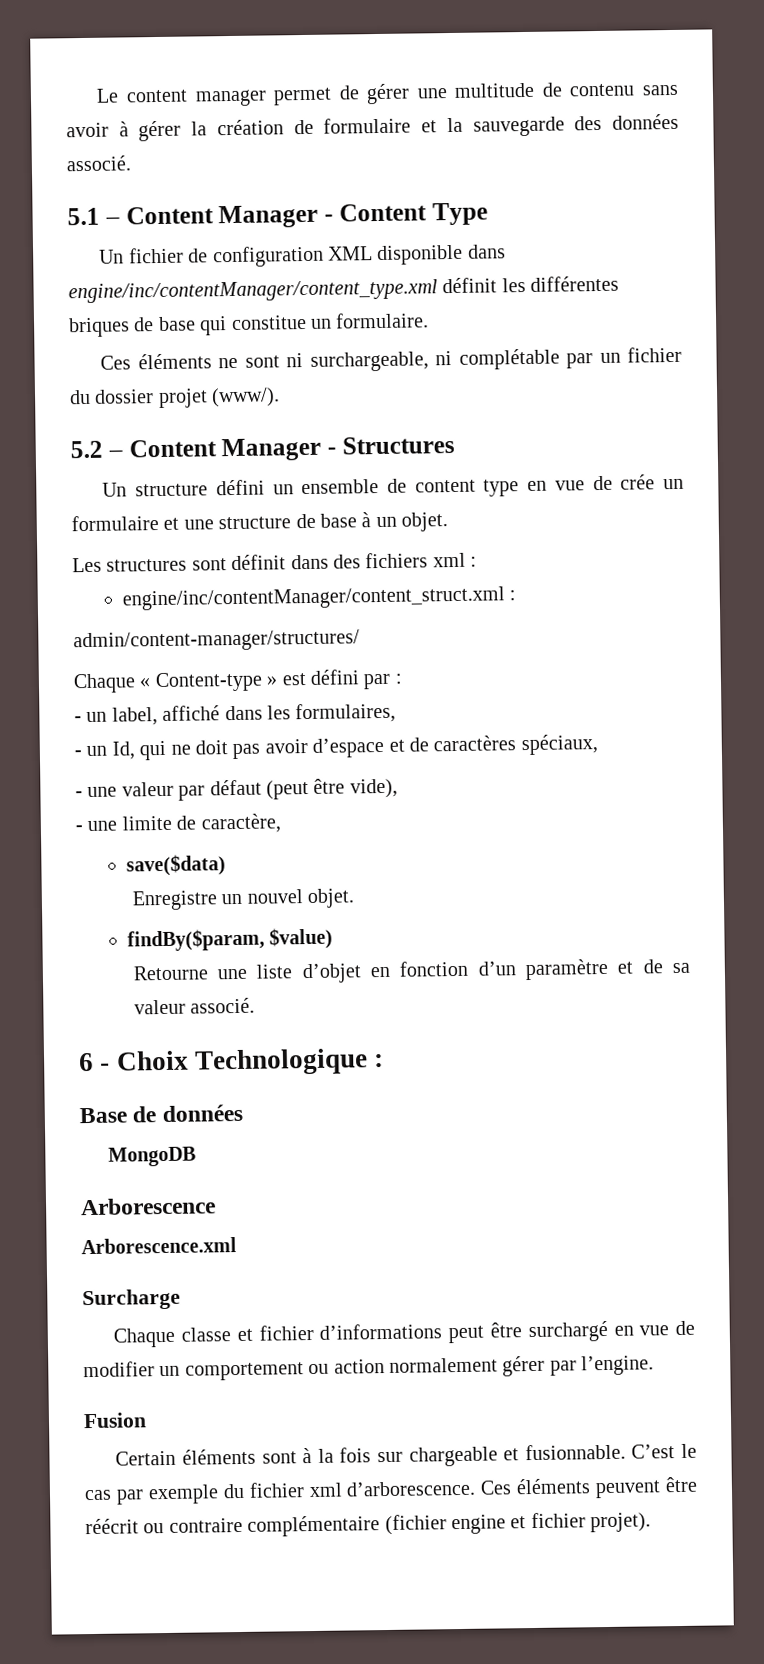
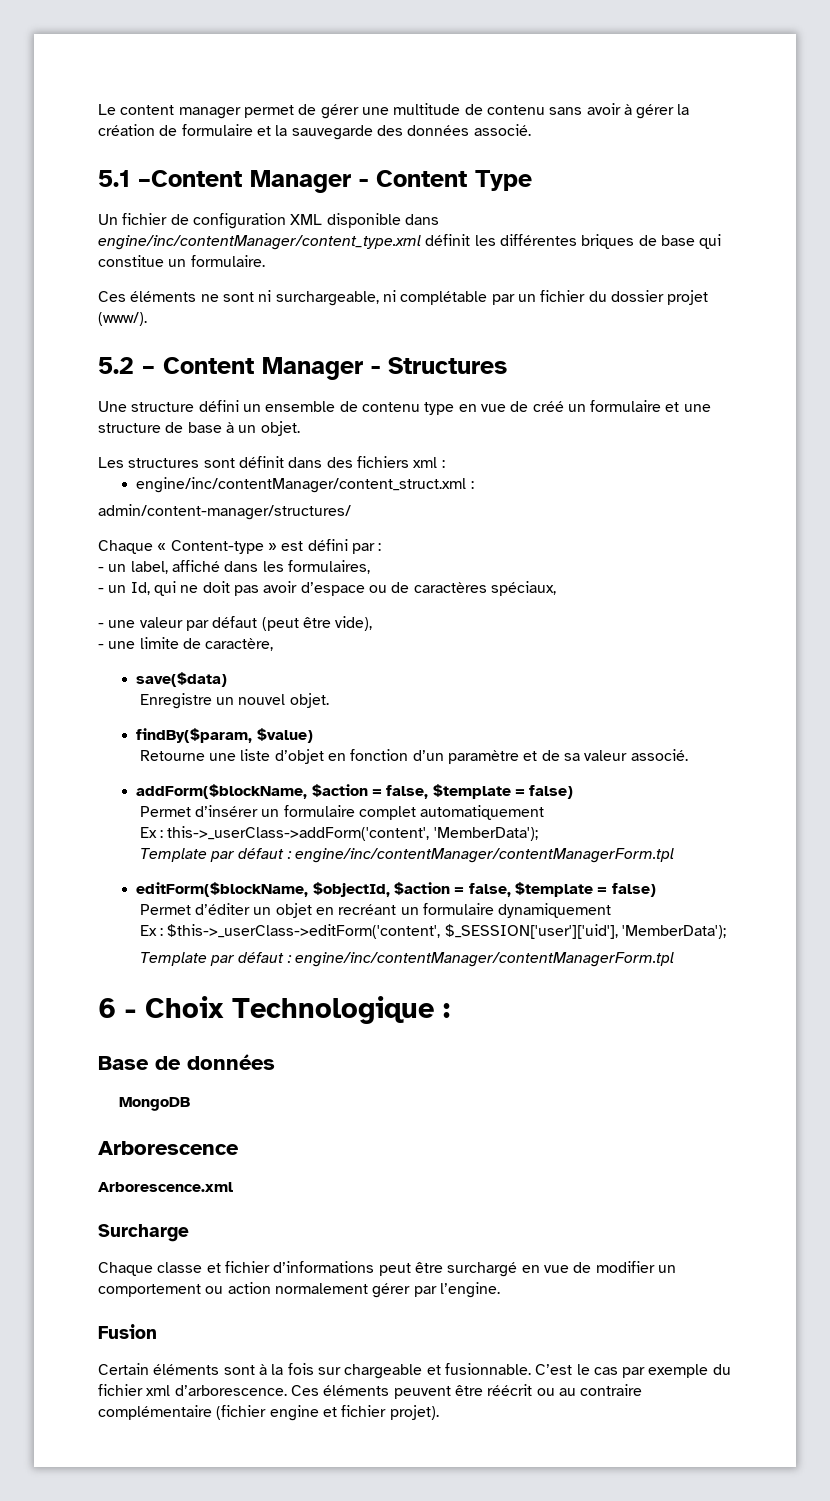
- 5.1 – Content Manager - Content Type
+ 5.1 –Content Manager - Content Type
- Un structure défini un ensemble de content type en vue de crée un formulaire et une structure de base à un objet.
+ Une structure défini un ensemble de contenu type en vue de créé un formulaire et une structure de base à un objet.
- - un Id, qui ne doit pas avoir d’espace et de caractères spéciaux,
+ - un Id, qui ne doit pas avoir d’espace ou de caractères spéciaux,
+ addForm($blockName, $action = false, $template = false)
+ Permet d’insérer un formulaire complet automatiquement
+ Ex : this->_userClass->addForm('content', 'MemberData');
+ Template par défaut : engine/inc/contentManager/contentManagerForm.tpl
+ editForm($blockName, $objectId, $action = false, $template = false)
+ Permet d’éditer un objet en recréant un formulaire dynamiquement
+ Ex : $this->_userClass->editForm('content', $_SESSION['user']['uid'], 'MemberData');
+ Template par défaut : engine/inc/contentManager/contentManagerForm.tpl
- Ces éléments peuvent être réécrit ou contraire complémentaire (fichier engine et fichier projet).
+ Ces éléments peuvent être réécrit ou au contraire complémentaire (fichier engine et fichier projet).

